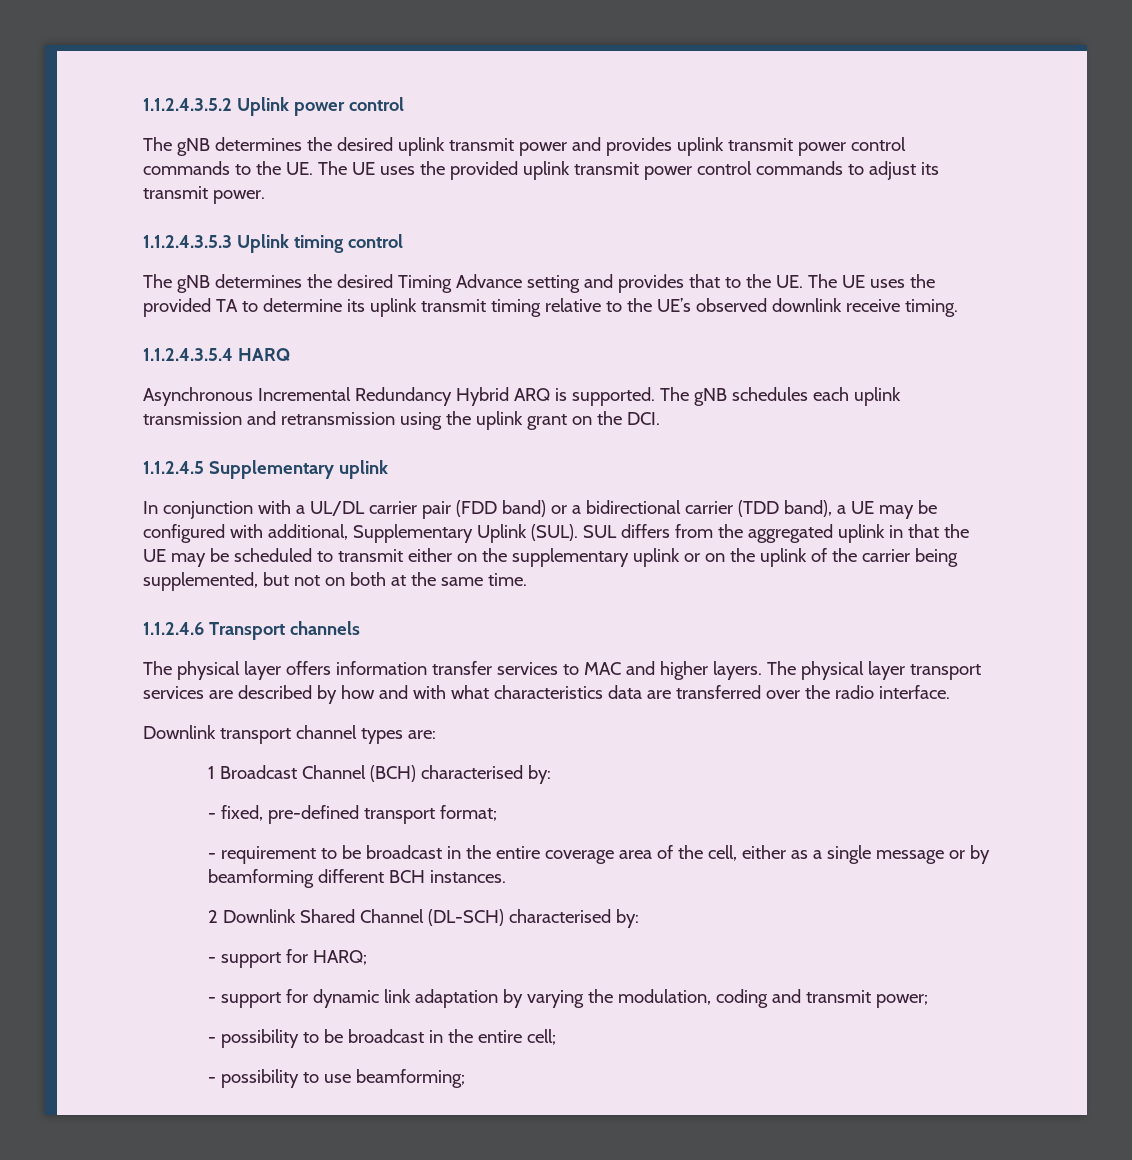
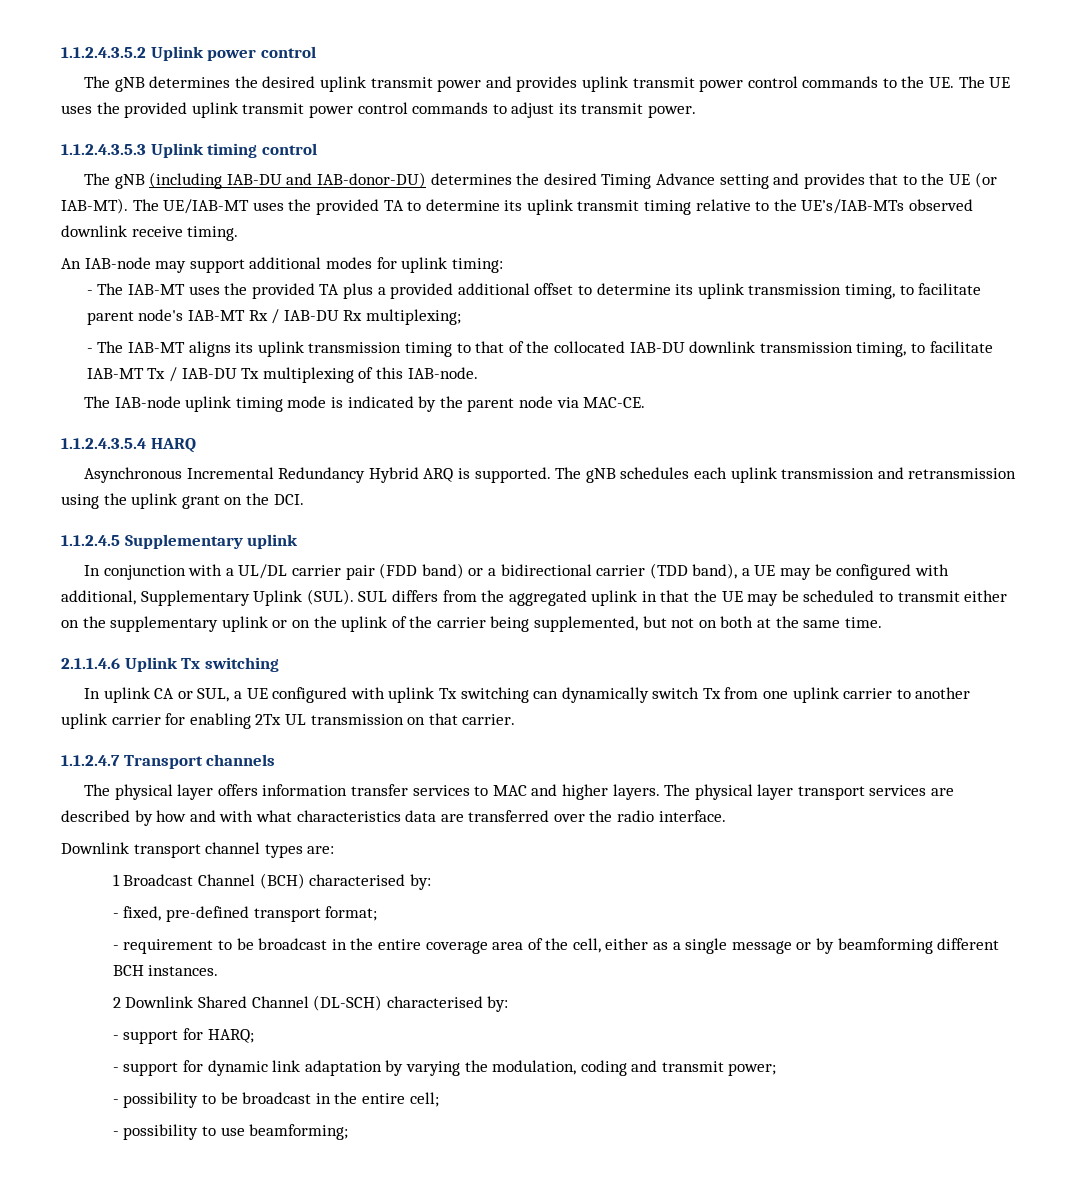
- The gNB determines the desired Timing Advance setting and provides that to the UE. The UE uses the provided TA to determine its uplink transmit timing relative to the UE’s observed downlink receive timing.
+ The gNB (including IAB-DU and IAB-donor-DU) determines the desired Timing Advance setting and provides that to the UE (or IAB-MT). The UE/IAB-MT uses the provided TA to determine its uplink transmit timing relative to the UE’s/IAB-MTs observed downlink receive timing.
+ An IAB-node may support additional modes for uplink timing:
+ - The IAB-MT uses the provided TA plus a provided additional offset to determine its uplink transmission timing, to facilitate parent node's IAB-MT Rx / IAB-DU Rx multiplexing;
+ - The IAB-MT aligns its uplink transmission timing to that of the collocated IAB-DU downlink transmission timing, to facilitate IAB-MT Tx / IAB-DU Tx multiplexing of this IAB-node.
+ The IAB-node uplink timing mode is indicated by the parent node via MAC-CE.
- 1.1.2.4.6 Transport channels
+ 2.1.1.4.6 Uplink Tx switching
+ In uplink CA or SUL, a UE configured with uplink Tx switching can dynamically switch Tx from one uplink carrier to another uplink carrier for enabling 2Tx UL transmission on that carrier.
+ 1.1.2.4.7 Transport channels

